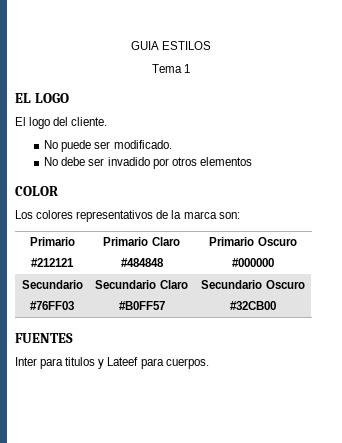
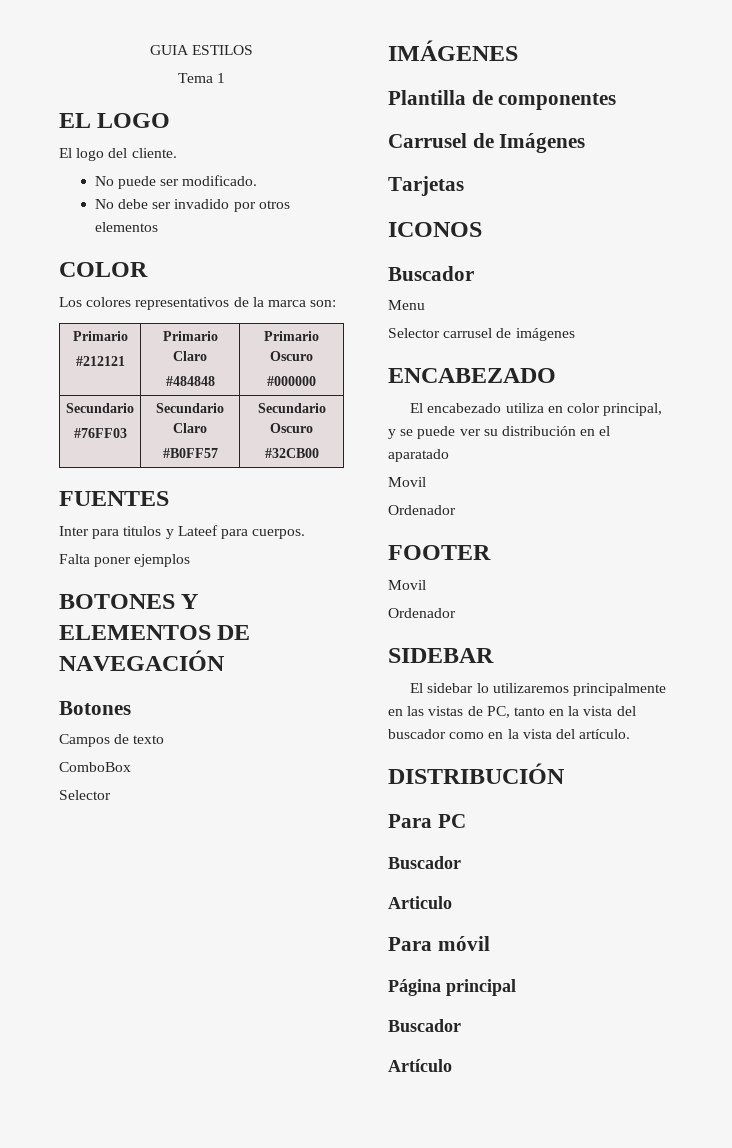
+ Falta poner ejemplos
+ BOTONES Y ELEMENTOS DE NAVEGACIÓN
+ Botones
+ Campos de texto
+ ComboBox
+ Selector
+ IMÁGENES
+ Plantilla de componentes
+ Carrusel de Imágenes
+ Tarjetas
+ ICONOS
+ Buscador
+ Menu
+ Selector carrusel de imágenes
+ ENCABEZADO
+ El encabezado utiliza en color principal, y se puede ver su distribución en el aparatado
+ Movil
+ Ordenador
+ FOOTER
+ Movil
+ Ordenador
+ SIDEBAR
+ El sidebar lo utilizaremos principalmente en las vistas de PC, tanto en la vista del buscador como en la vista del artículo.
+ DISTRIBUCIÓN
+ Para PC
+ Buscador
+ Articulo
+ Para móvil
+ Página principal
+ Buscador
+ Artículo

